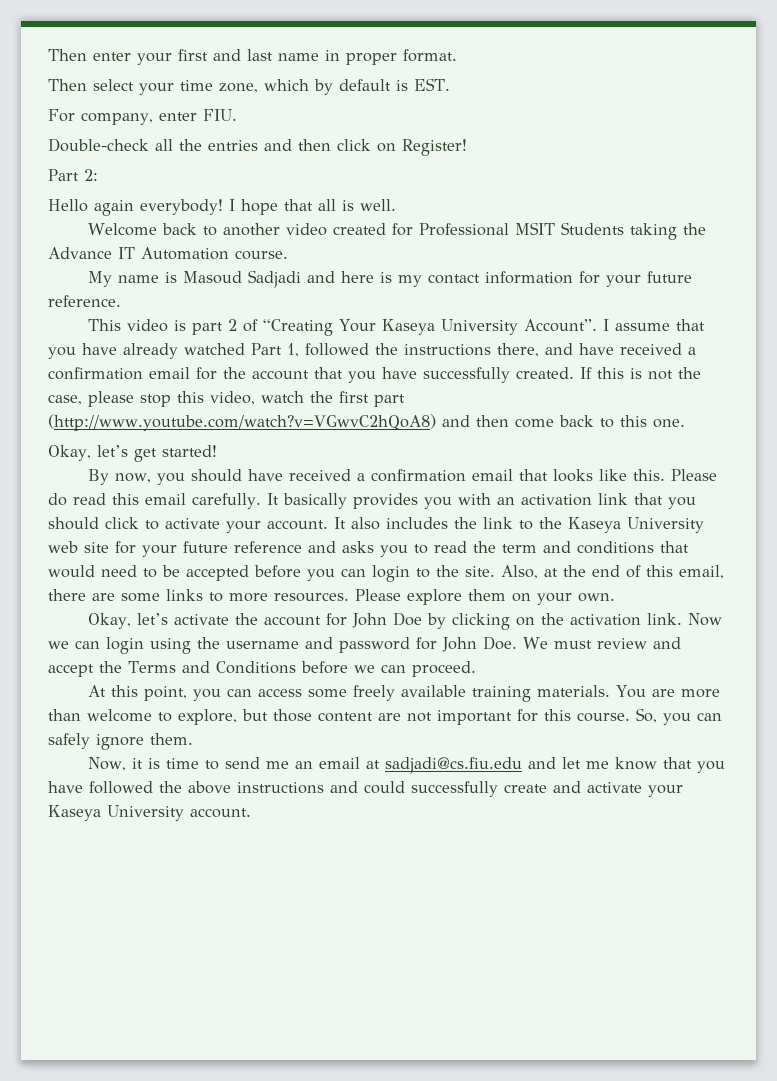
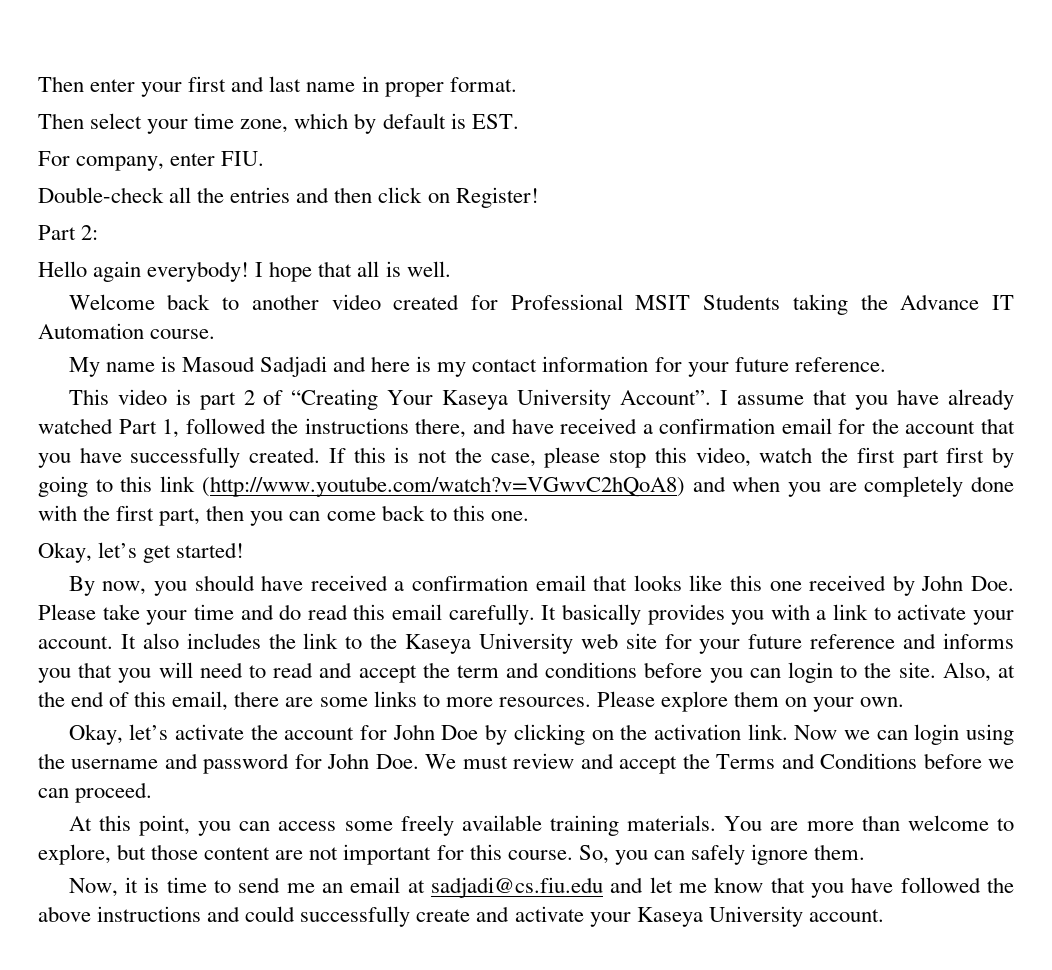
- If this is not the case, please stop this video, watch the first part (http://www.youtube.com/watch?v=VGwvC2hQoA8) and then come back to this one.
+ If this is not the case, please stop this video, watch the first part first by going to this link (http://www.youtube.com/watch?v=VGwvC2hQoA8) and when you are completely done with the first part, then you can come back to this one.
- By now, you should have received a confirmation email that looks like this. Please do read this email carefully.
+ By now, you should have received a confirmation email that looks like this one received by John Doe. Please take your time and do read this email carefully.
- It basically provides you with an activation link that you should click to activate your account.
+ It basically provides you with a link to activate your account.
- It also includes the link to the Kaseya University web site for your future reference and asks you to read the term and conditions that would need to be accepted before you can login to the site.
+ It also includes the link to the Kaseya University web site for your future reference and informs you that you will need to read and accept the term and conditions before you can login to the site.

